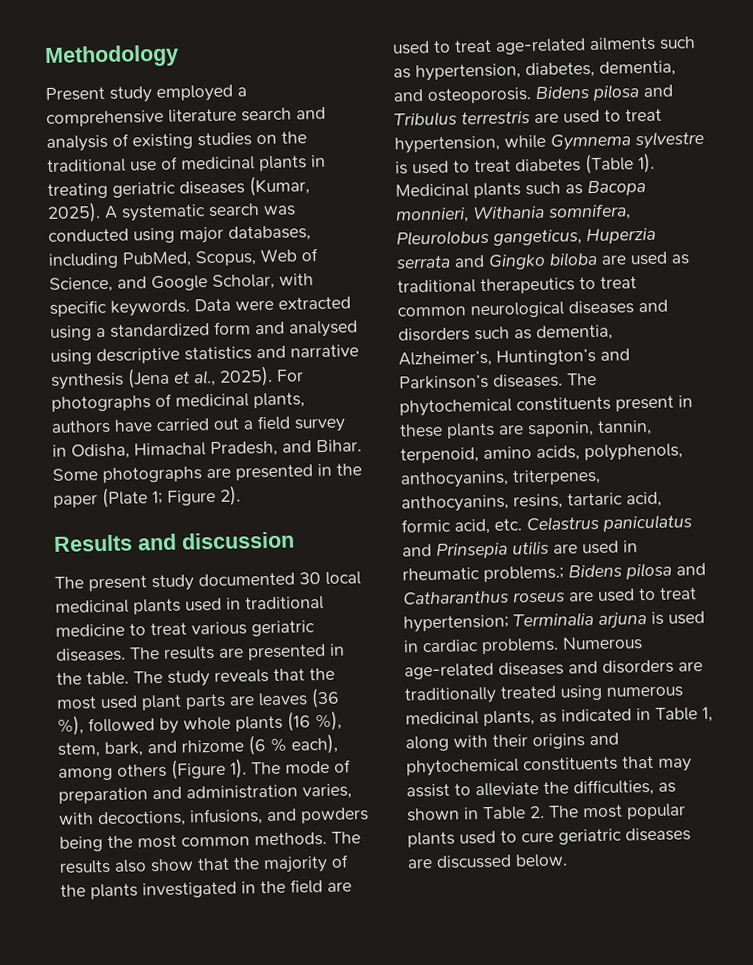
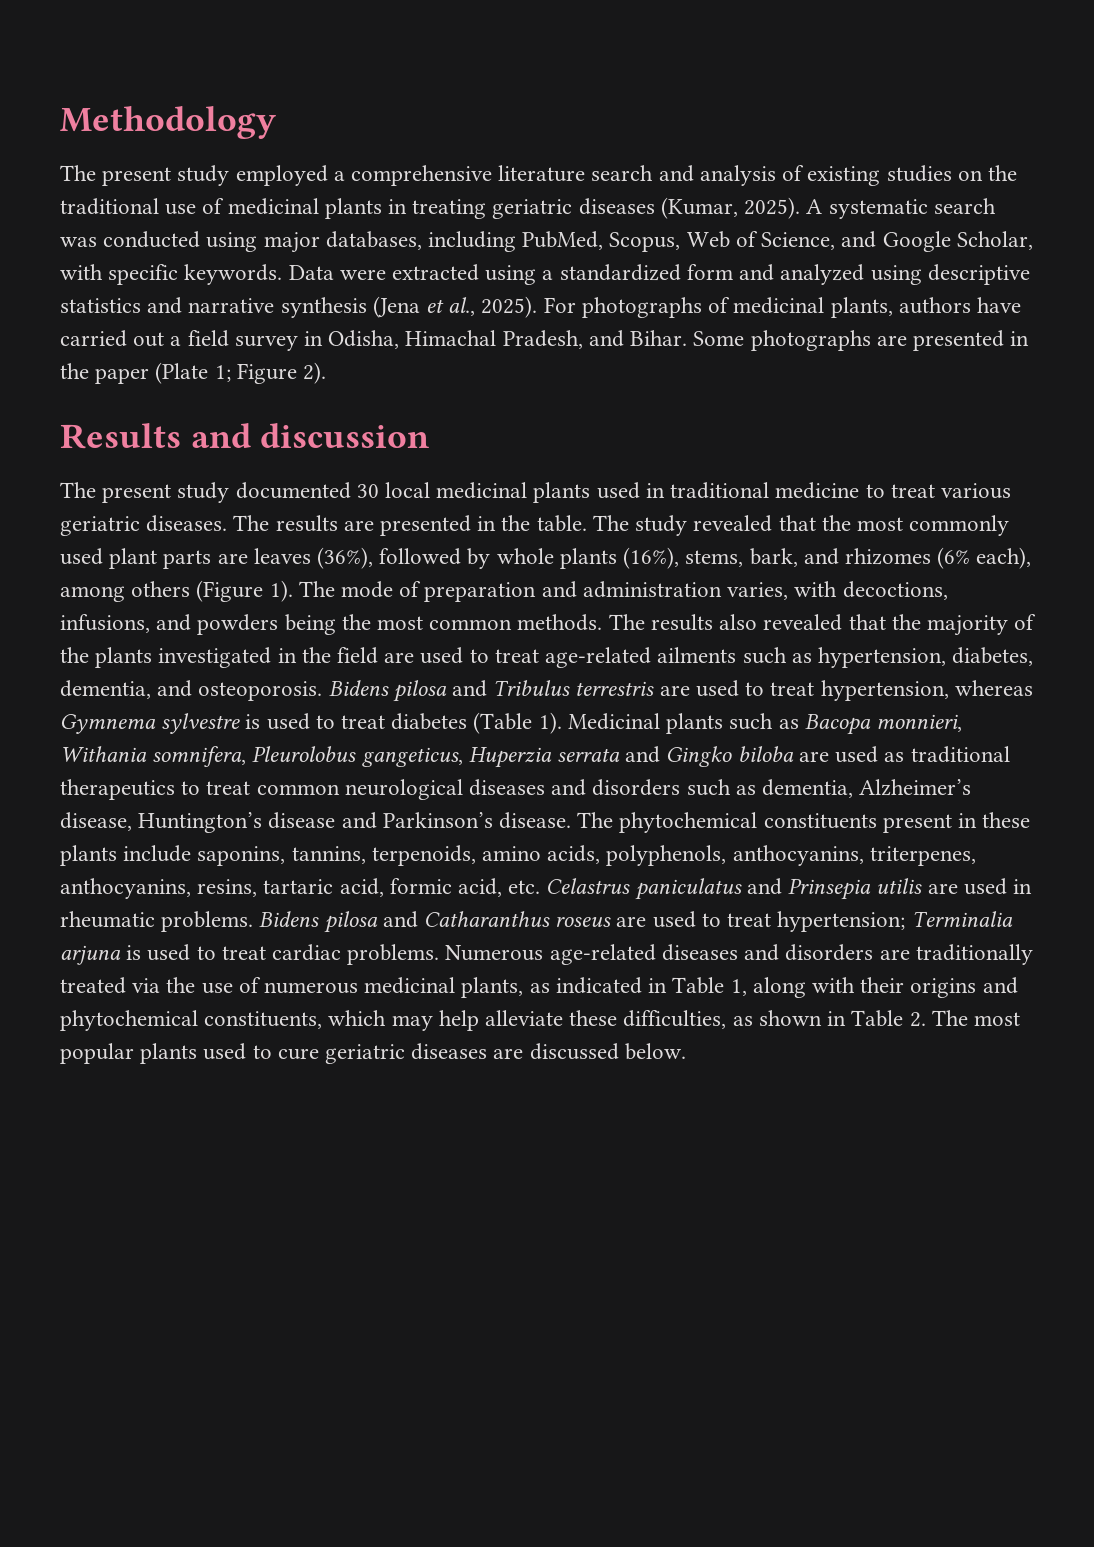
- Present study employed a comprehensive literature search and analysis of existing studies on the traditional use of medicinal plants in treating geriatric diseases (Kumar, 2025).
+ The present study employed a comprehensive literature search and analysis of existing studies on the traditional use of medicinal plants in treating geriatric diseases (Kumar, 2025).
- Data were extracted using a standardized form and analysed using descriptive statistics and narrative synthesis (Jena et al., 2025).
+ Data were extracted using a standardized form and analyzed using descriptive statistics and narrative synthesis (Jena et al., 2025).
- The study reveals that the most used plant parts are leaves (36 %), followed by whole plants (16 %), stem, bark, and rhizome (6 % each), among others (Figure 1).
+ The study revealed that the most commonly used plant parts are leaves (36%), followed by whole plants (16%), stems, bark, and rhizomes (6% each), among others (Figure 1).
- The results also show that the majority of the plants investigated in the field are used to treat age-related ailments such as hypertension, diabetes, dementia, and osteoporosis.
+ The results also revealed that the majority of the plants investigated in the field are used to treat age-related ailments such as hypertension, diabetes, dementia, and osteoporosis.
- Bidens pilosa and Tribulus terrestris are used to treat hypertension, while Gymnema sylvestre is used to treat diabetes (Table 1).
+ Bidens pilosa and Tribulus terrestris are used to treat hypertension, whereas Gymnema sylvestre is used to treat diabetes (Table 1).
- Medicinal plants such as Bacopa monnieri, Withania somnifera, Pleurolobus gangeticus, Huperzia serrata and Gingko biloba are used as traditional therapeutics to treat common neurological diseases and disorders such as dementia, Alzheimer’s, Huntington’s and Parkinson’s diseases.
+ Medicinal plants such as Bacopa monnieri, Withania somnifera, Pleurolobus gangeticus, Huperzia serrata and Gingko biloba are used as traditional therapeutics to treat common neurological diseases and disorders such as dementia, Alzheimer’s disease, Huntington’s disease and Parkinson’s disease.
- The phytochemical constituents present in these plants are saponin, tannin, terpenoid, amino acids, polyphenols, anthocyanins, triterpenes, anthocyanins, resins, tartaric acid, formic acid, etc. Celastrus paniculatus and Prinsepia utilis are used in rheumatic problems.; Bidens pilosa and Catharanthus roseus are used to treat hypertension; Terminalia arjuna is used in cardiac problems.
+ The phytochemical constituents present in these plants include saponins, tannins, terpenoids, amino acids, polyphenols, anthocyanins, triterpenes, anthocyanins, resins, tartaric acid, formic acid, etc. Celastrus paniculatus and Prinsepia utilis are used in rheumatic problems. Bidens pilosa and Catharanthus roseus are used to treat hypertension; Terminalia arjuna is used to treat cardiac problems.
- Numerous age-related diseases and disorders are traditionally treated using numerous medicinal plants, as indicated in Table 1, along with their origins and phytochemical constituents that may assist to alleviate the difficulties, as shown in Table 2. The most popular plants used to cure geriatric diseases are discussed below.
+ Numerous age-related diseases and disorders are traditionally treated via the use of numerous medicinal plants, as indicated in Table 1, along with their origins and phytochemical constituents, which may help alleviate these difficulties, as shown in Table 2. The most popular plants used to cure geriatric diseases are discussed below.

